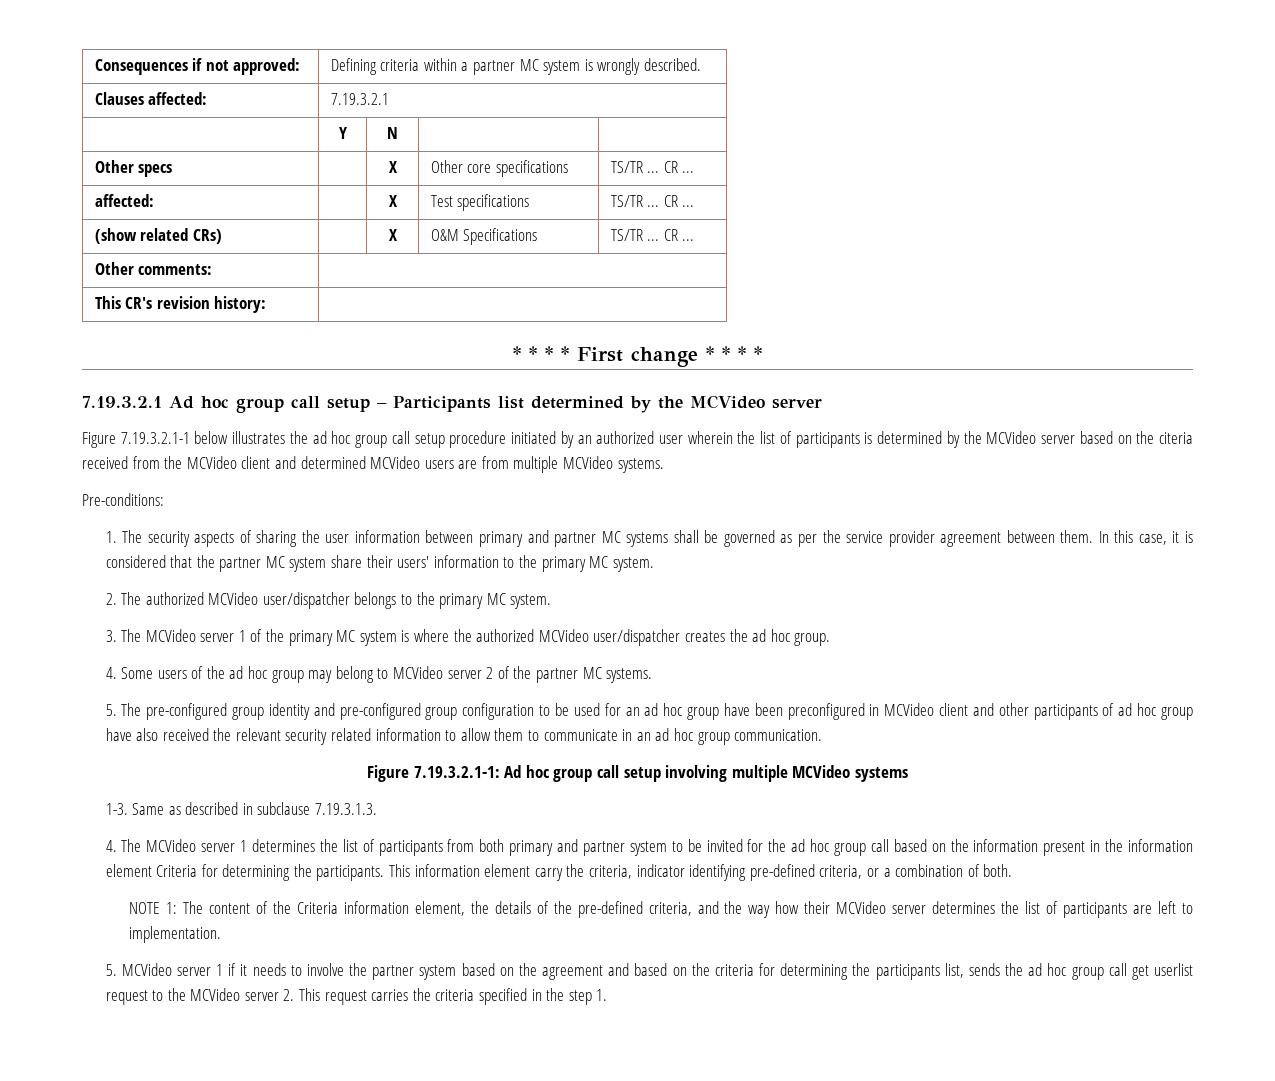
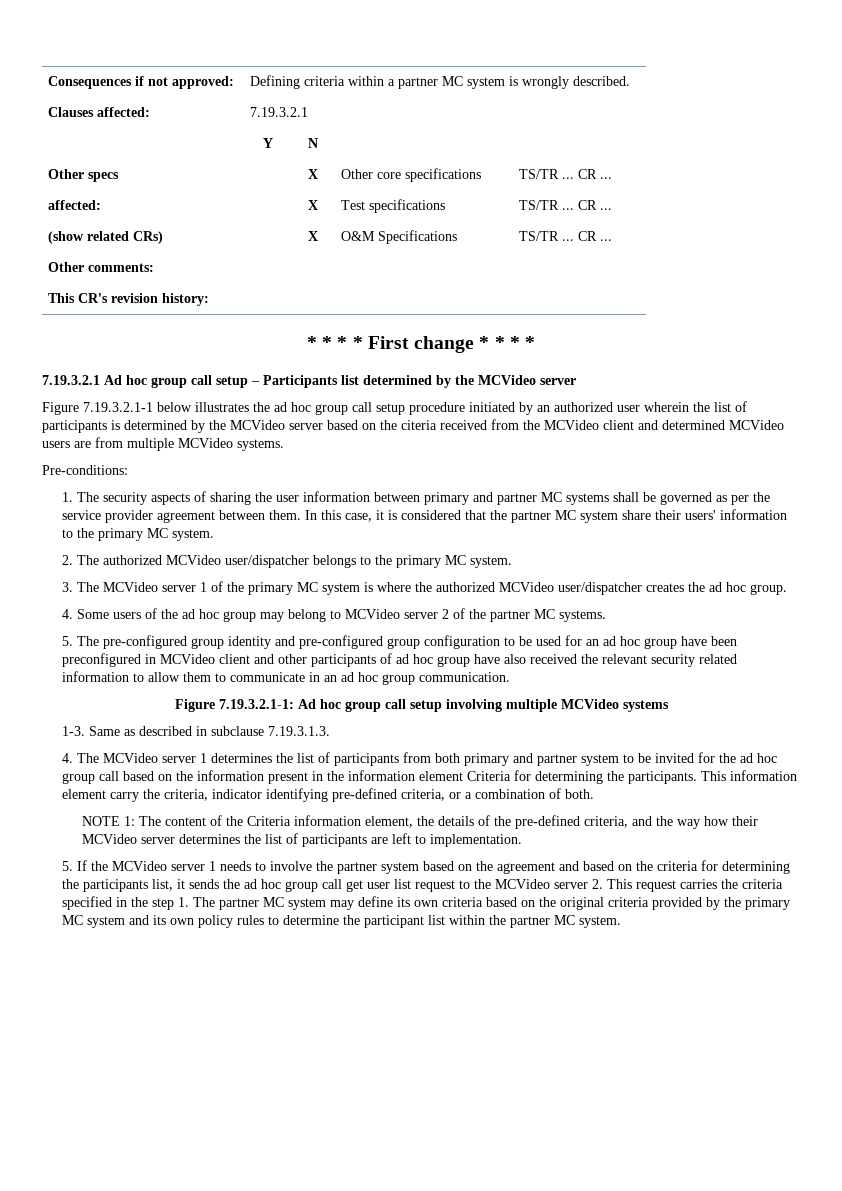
- 5. MCVideo server 1 if it needs to involve the partner system based on the agreement and based on the criteria for determining the participants list, sends the ad hoc group call get userlist request to the MCVideo server 2. This request carries the criteria specified in the step 1.
+ 5. If the MCVideo server 1 needs to involve the partner system based on the agreement and based on the criteria for determining the participants list, it sends the ad hoc group call get user list request to the MCVideo server 2. This request carries the criteria specified in the step 1. The partner MC system may define its own criteria based on the original criteria provided by the primary MC system and its own policy rules to determine the participant list within the partner MC system.

